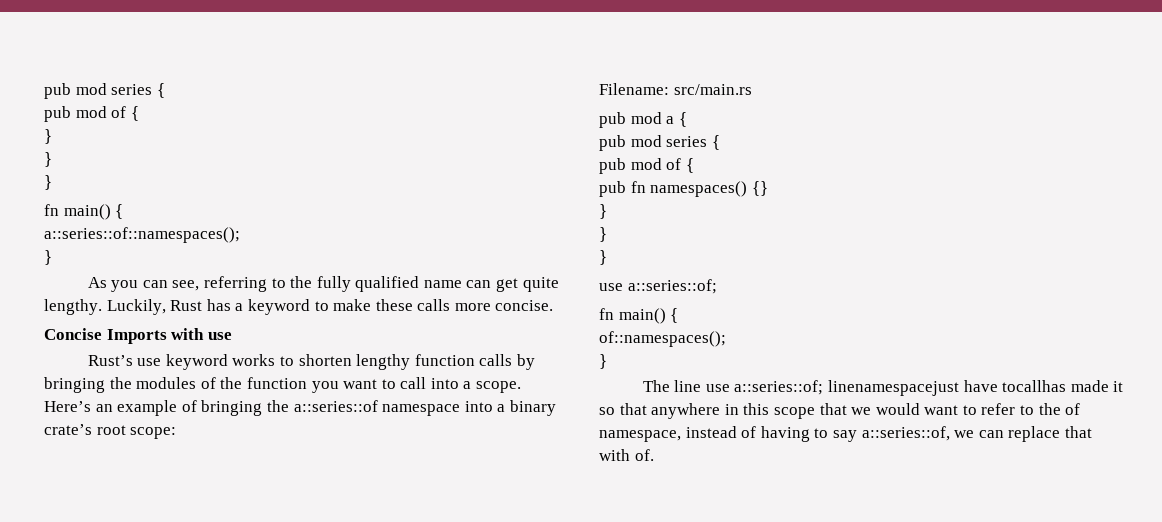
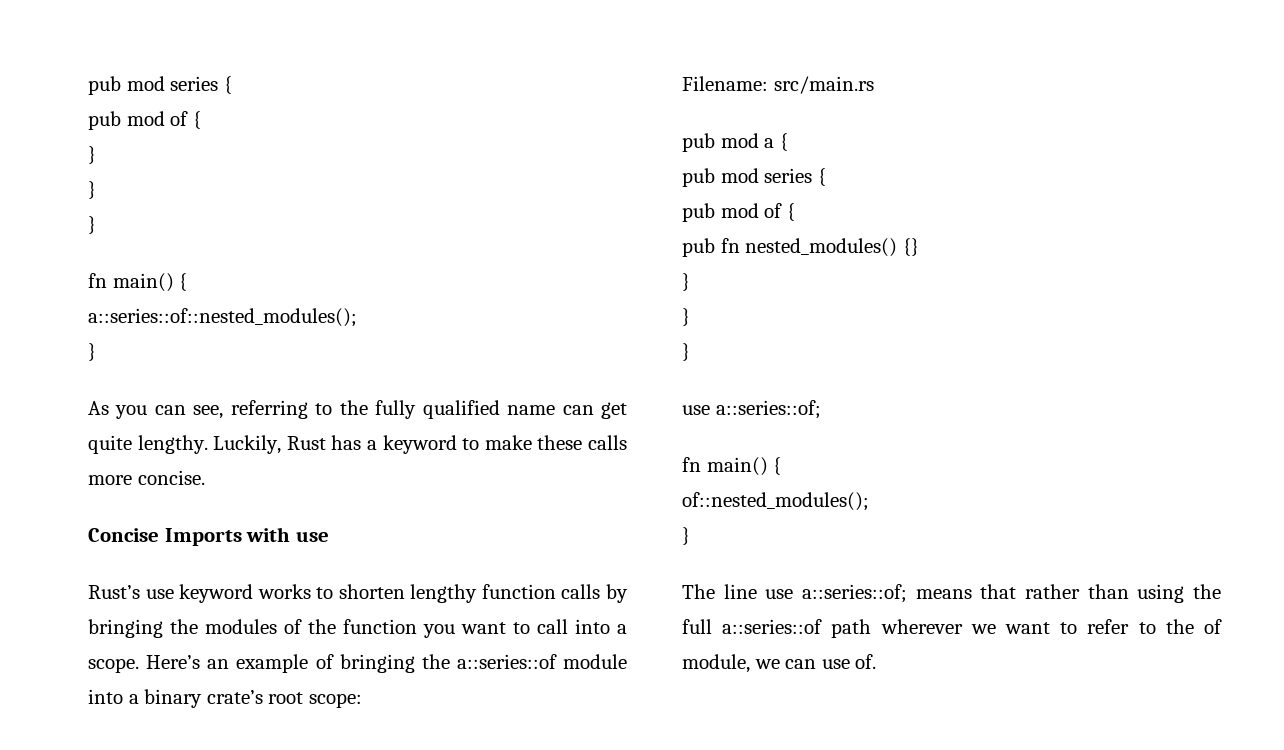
- a::series::of::namespaces();
+ a::series::of::nested_modules();
- Here’s an example of bringing the a::series::of namespace into a binary crate’s root scope:
+ Here’s an example of bringing the a::series::of module into a binary crate’s root scope:
- pub fn namespaces() {}
+ pub fn nested_modules() {}
- of::namespaces();
+ of::nested_modules();
- The line use a::series::of; linenamespacejust have tocallhas made it so that anywhere in this scope that we would want to refer to the of namespace, instead of having to say a::series::of, we can replace that with of.
+ The line use a::series::of; means that rather than using the full a::series::of path wherever we want to refer to the of module, we can use of.

